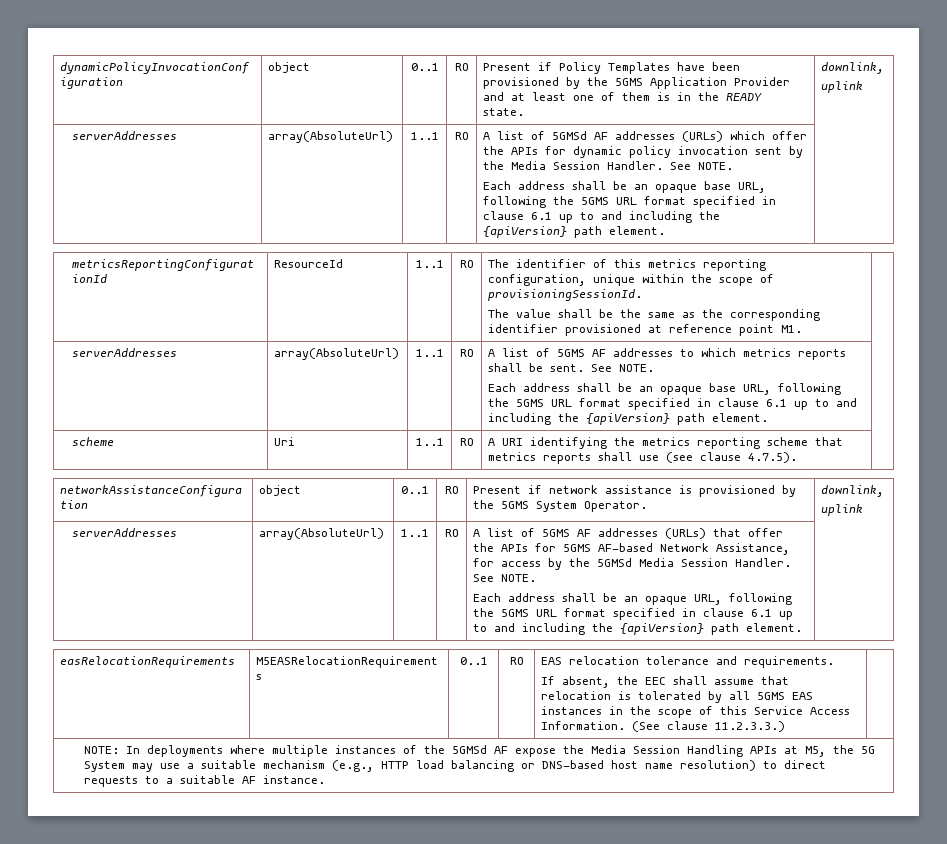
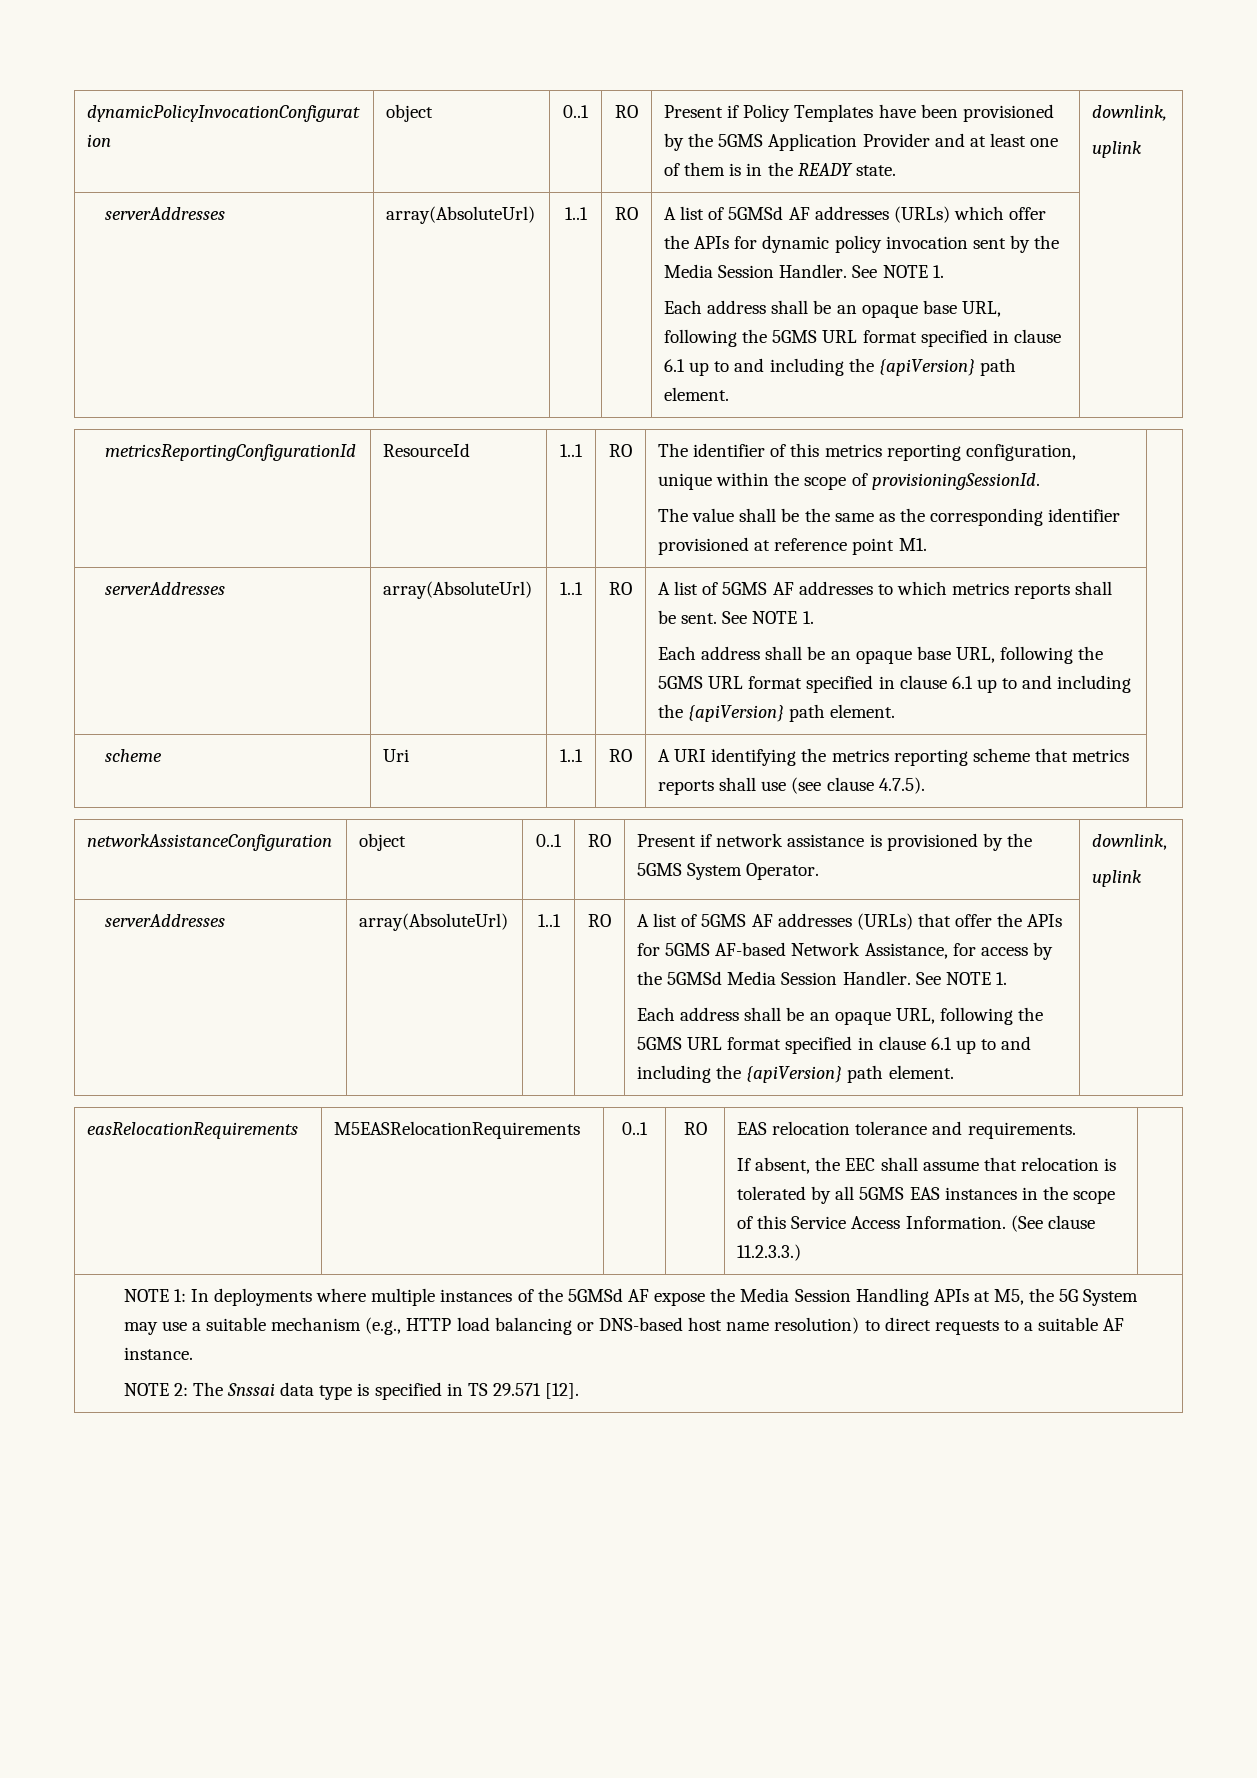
- A list of 5GMSd AF addresses (URLs) which offer the APIs for dynamic policy invocation sent by the Media Session Handler. See NOTE.
+ A list of 5GMSd AF addresses (URLs) which offer the APIs for dynamic policy invocation sent by the Media Session Handler. See NOTE 1.
- A list of 5GMS AF addresses to which metrics reports shall be sent. See NOTE.
+ A list of 5GMS AF addresses to which metrics reports shall be sent. See NOTE 1.
- A list of 5GMS AF addresses (URLs) that offer the APIs for 5GMS AF-based Network Assistance, for access by the 5GMSd Media Session Handler. See NOTE.
+ A list of 5GMS AF addresses (URLs) that offer the APIs for 5GMS AF-based Network Assistance, for access by the 5GMSd Media Session Handler. See NOTE 1.
- NOTE: In deployments where multiple instances of the 5GMSd AF expose the Media Session Handling APIs at M5, the 5G System may use a suitable mechanism (e.g., HTTP load balancing or DNS-based host name resolution) to direct requests to a suitable AF instance.
+ NOTE 1: In deployments where multiple instances of the 5GMSd AF expose the Media Session Handling APIs at M5, the 5G System may use a suitable mechanism (e.g., HTTP load balancing or DNS-based host name resolution) to direct requests to a suitable AF instance.
+ NOTE 2: The Snssai data type is specified in TS 29.571 [12].

